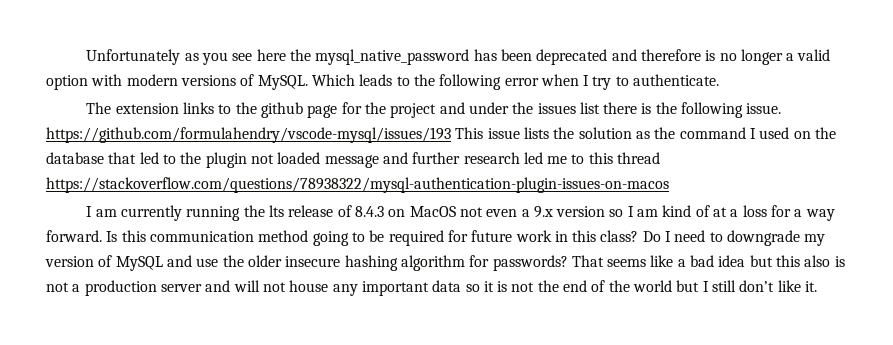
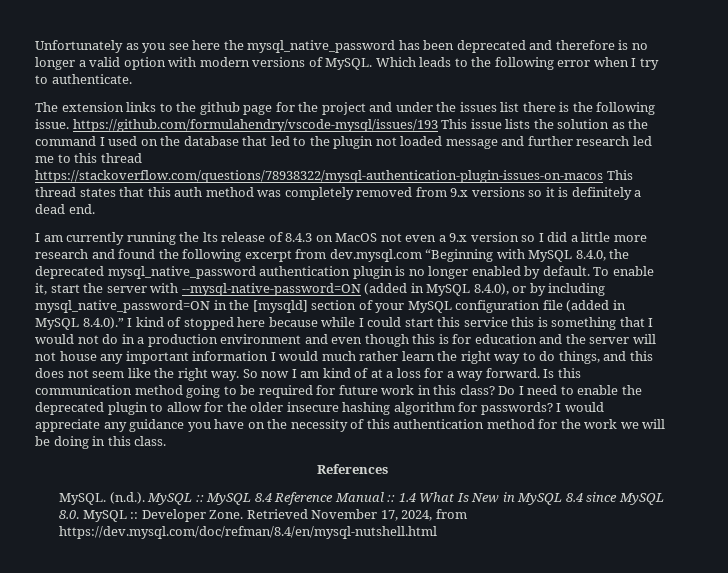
- The extension links to the github page for the project and under the issues list there is the following issue. https://github.com/formulahendry/vscode-mysql/issues/193 This issue lists the solution as the command I used on the database that led to the plugin not loaded message and further research led me to this thread https://stackoverflow.com/questions/78938322/mysql-authentication-plugin-issues-on-macos
+ The extension links to the github page for the project and under the issues list there is the following issue. https://github.com/formulahendry/vscode-mysql/issues/193 This issue lists the solution as the command I used on the database that led to the plugin not loaded message and further research led me to this thread https://stackoverflow.com/questions/78938322/mysql-authentication-plugin-issues-on-macos This thread states that this auth method was completely removed from 9.x versions so it is definitely a dead end.
- I am currently running the lts release of 8.4.3 on MacOS not even a 9.x version so I am kind of at a loss for a way forward.
+ I am currently running the lts release of 8.4.3 on MacOS not even a 9.x version so I did a little more research and found the following excerpt from dev.mysql.com “Beginning with MySQL 8.4.0, the deprecated mysql_native_password authentication plugin is no longer enabled by default. To enable it, start the server with --mysql-native-password=ON (added in MySQL 8.4.0), or by including mysql_native_password=ON in the [mysqld] section of your MySQL configuration file (added in MySQL 8.4.0).” I kind of stopped here because while I could start this service this is something that I would not do in a production environment and even though this is for education and the server will not house any important information I would much rather learn the right way to do things, and this does not seem like the right way. So now I am kind of at a loss for a way forward.
- Do I need to downgrade my version of MySQL and use the older insecure hashing algorithm for passwords?
+ Do I need to enable the deprecated plugin to allow for the older insecure hashing algorithm for passwords?
- That seems like a bad idea but this also is not a production server and will not house any important data so it is not the end of the world but I still don’t like it.
+ I would appreciate any guidance you have on the necessity of this authentication method for the work we will be doing in this class.
+ References
+ MySQL. (n.d.). MySQL :: MySQL 8.4 Reference Manual :: 1.4 What Is New in MySQL 8.4 since MySQL 8.0. MySQL :: Developer Zone. Retrieved November 17, 2024, from https://dev.mysql.com/doc/refman/8.4/en/mysql-nutshell.html

